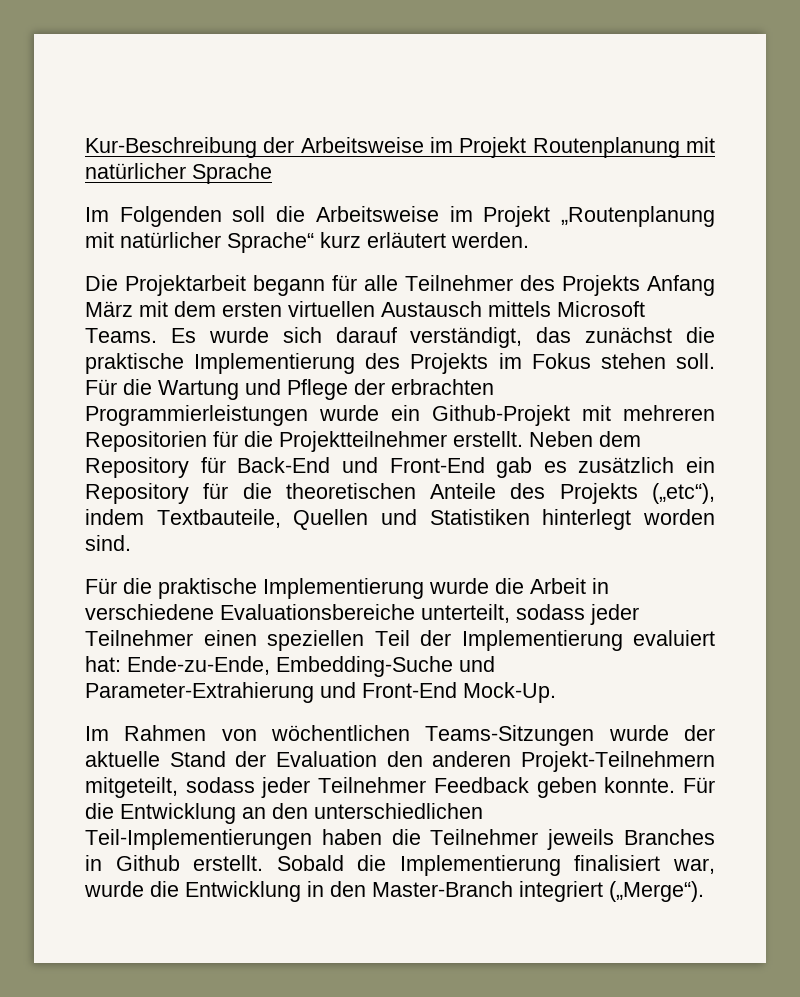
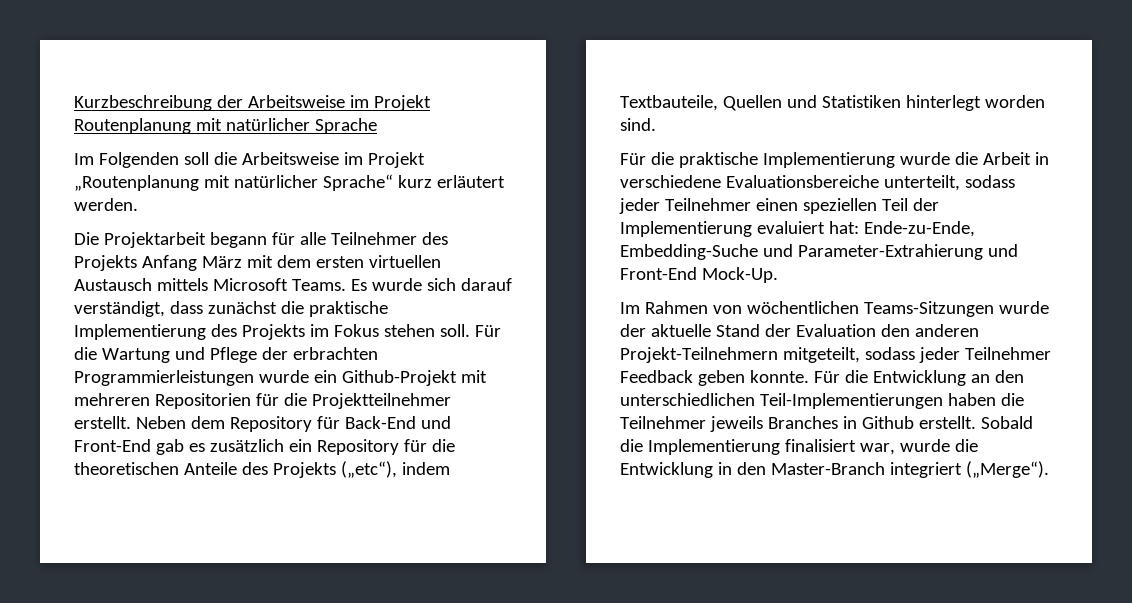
- Kur-Beschreibung der Arbeitsweise im Projekt Routenplanung mit natürlicher Sprache
+ Kurzbeschreibung der Arbeitsweise im Projekt Routenplanung mit natürlicher Sprache
- Es wurde sich darauf verständigt, das zunächst die praktische Implementierung des Projekts im Fokus stehen soll.
+ Es wurde sich darauf verständigt, dass zunächst die praktische Implementierung des Projekts im Fokus stehen soll.

